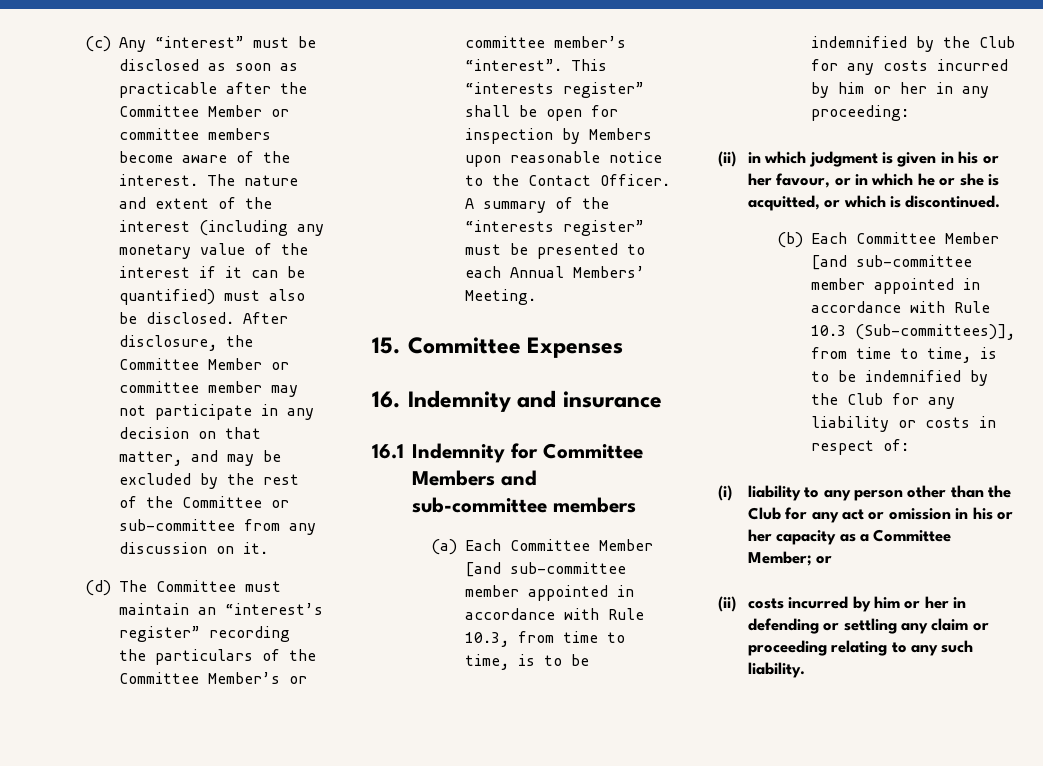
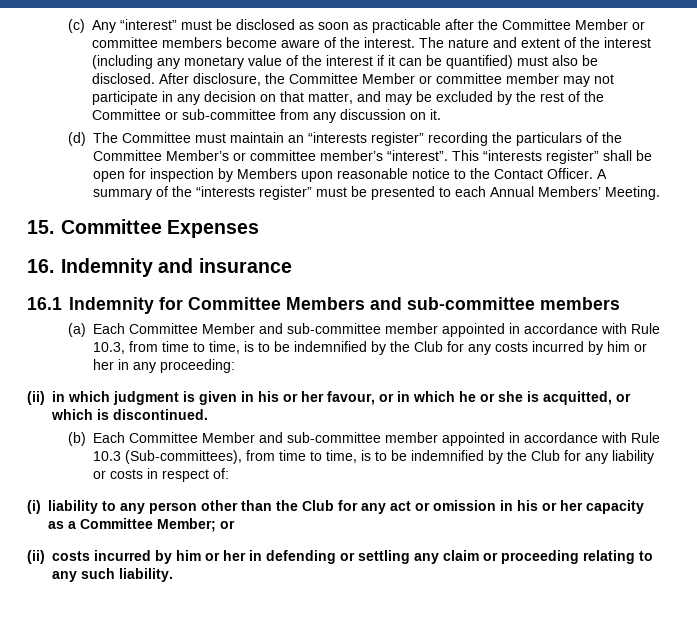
- (d) The Committee must maintain an “interest’s register” recording the particulars of the Committee Member’s or committee member’s “interest”.
+ (d) The Committee must maintain an “interests register” recording the particulars of the Committee Member’s or committee member’s “interest”.
- (a) Each Committee Member [and sub-committee member appointed in accordance with Rule 10.3, from time to time, is to be indemnified by the Club for any costs incurred by him or her in any proceeding:
+ (a) Each Committee Member and sub-committee member appointed in accordance with Rule 10.3, from time to time, is to be indemnified by the Club for any costs incurred by him or her in any proceeding:
- (b) Each Committee Member [and sub-committee member appointed in accordance with Rule 10.3 (Sub-committees)], from time to time, is to be indemnified by the Club for any liability or costs in respect of:
+ (b) Each Committee Member and sub-committee member appointed in accordance with Rule 10.3 (Sub-committees), from time to time, is to be indemnified by the Club for any liability or costs in respect of:

